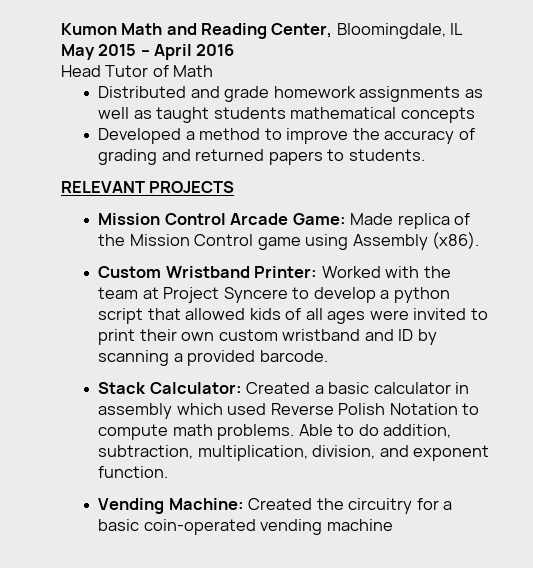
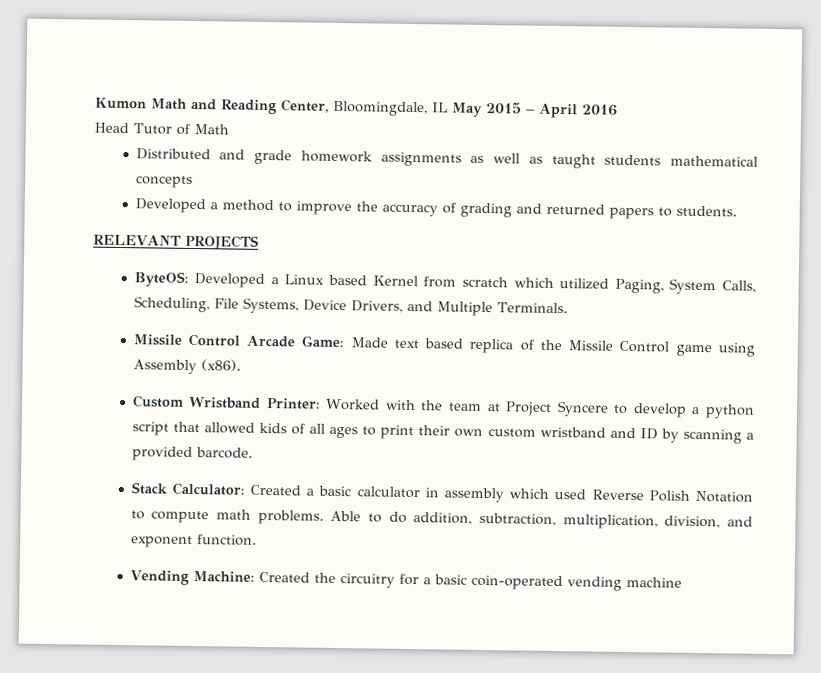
- Mission Control Arcade Game: Made replica of the Mission Control game using Assembly (x86).
+ ByteOS: Developed a Linux based Kernel from scratch which utilized Paging, System Calls, Scheduling, File Systems, Device Drivers, and Multiple Terminals.
+ Missile Control Arcade Game: Made text based replica of the Missile Control game using Assembly (x86).
- Custom Wristband Printer: Worked with the team at Project Syncere to develop a python script that allowed kids of all ages were invited to print their own custom wristband and ID by scanning a provided barcode.
+ Custom Wristband Printer: Worked with the team at Project Syncere to develop a python script that allowed kids of all ages to print their own custom wristband and ID by scanning a provided barcode.

